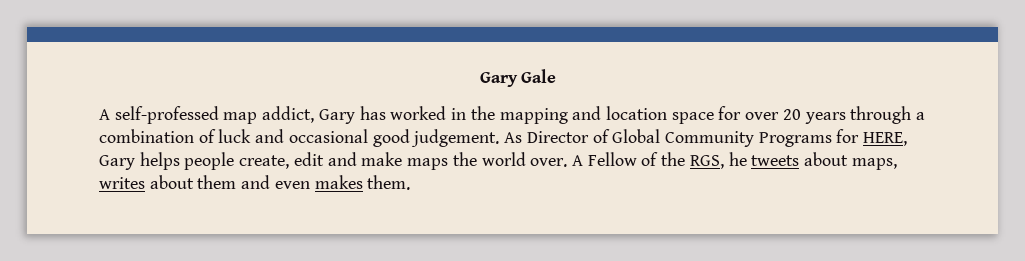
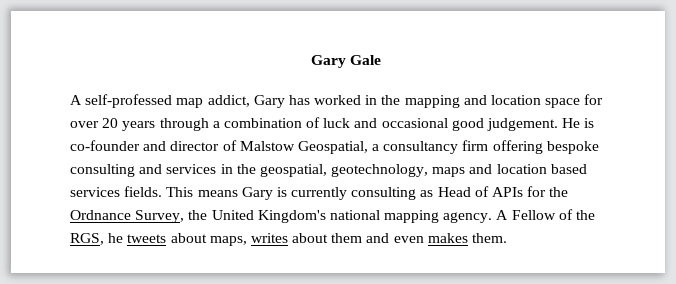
- As Director of Global Community Programs for HERE, Gary helps people create, edit and make maps the world over.
+ He is co-founder and director of Malstow Geospatial, a consultancy firm offering bespoke consulting and services in the geospatial, geotechnology, maps and location based services fields. This means Gary is currently consulting as Head of APIs for the Ordnance Survey, the United Kingdom's national mapping agency.

